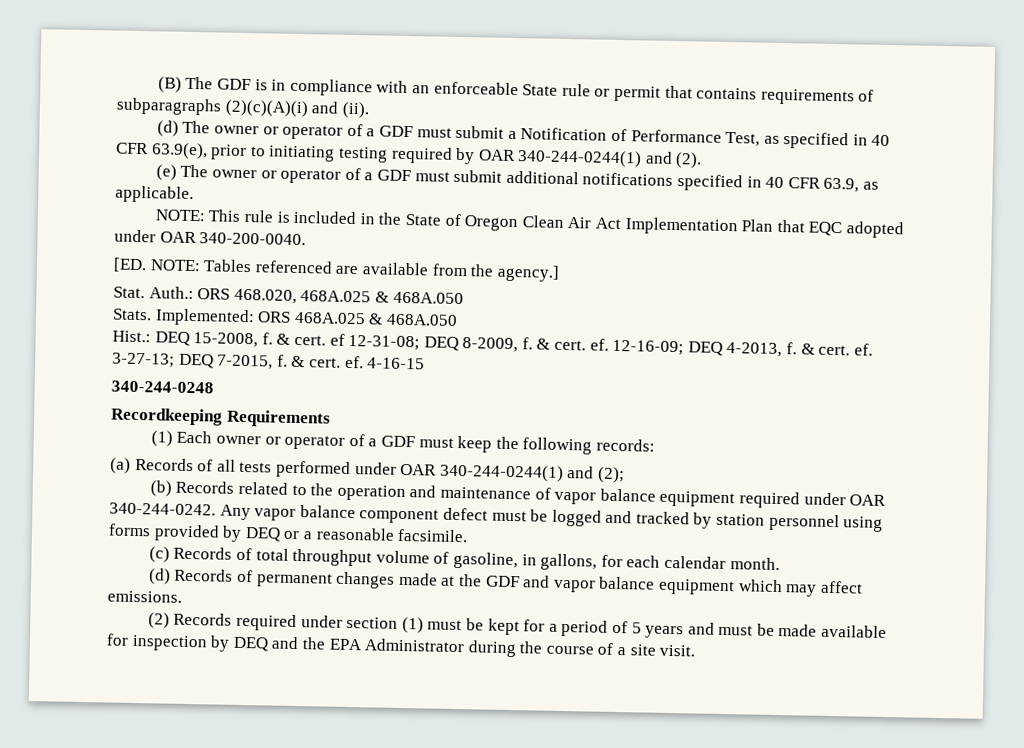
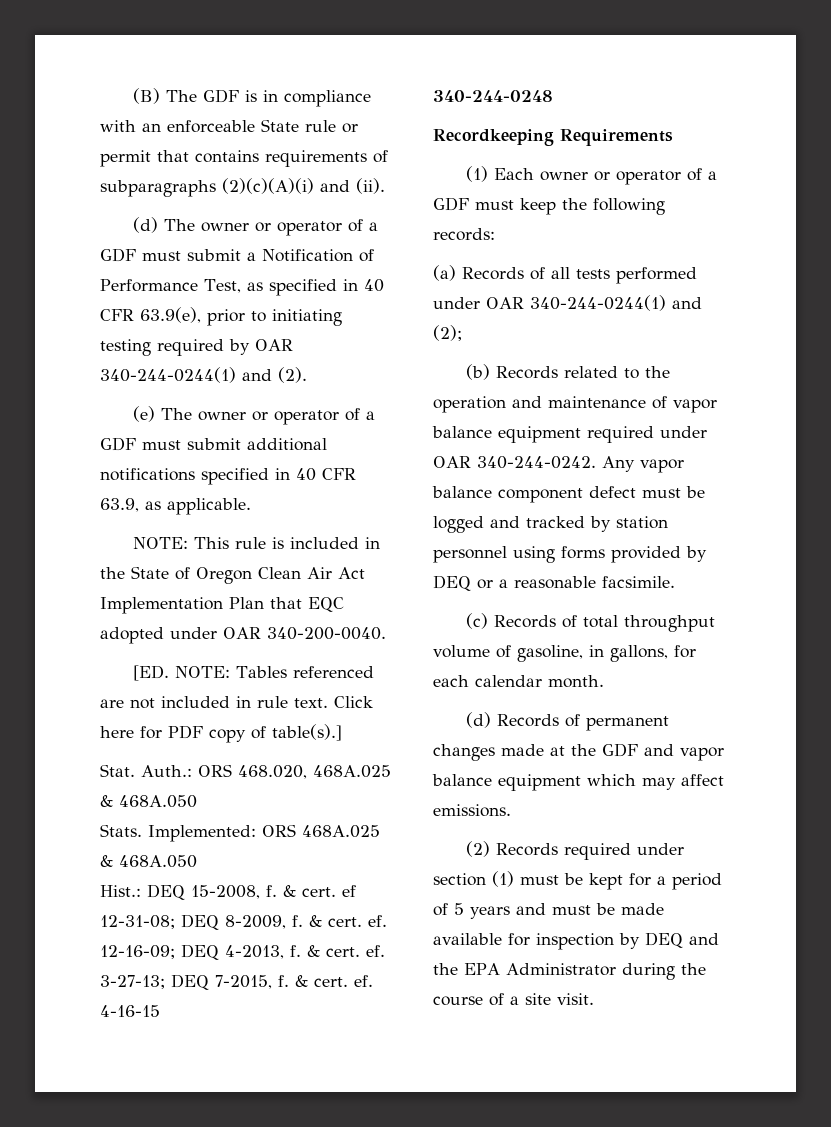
- [ED. NOTE: Tables referenced are available from the agency.]
+ [ED. NOTE: Tables referenced are not included in rule text. Click here for PDF copy of table(s).]

